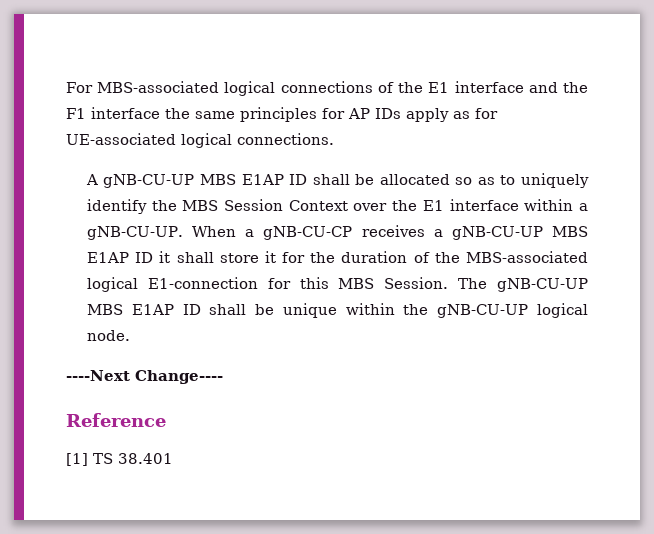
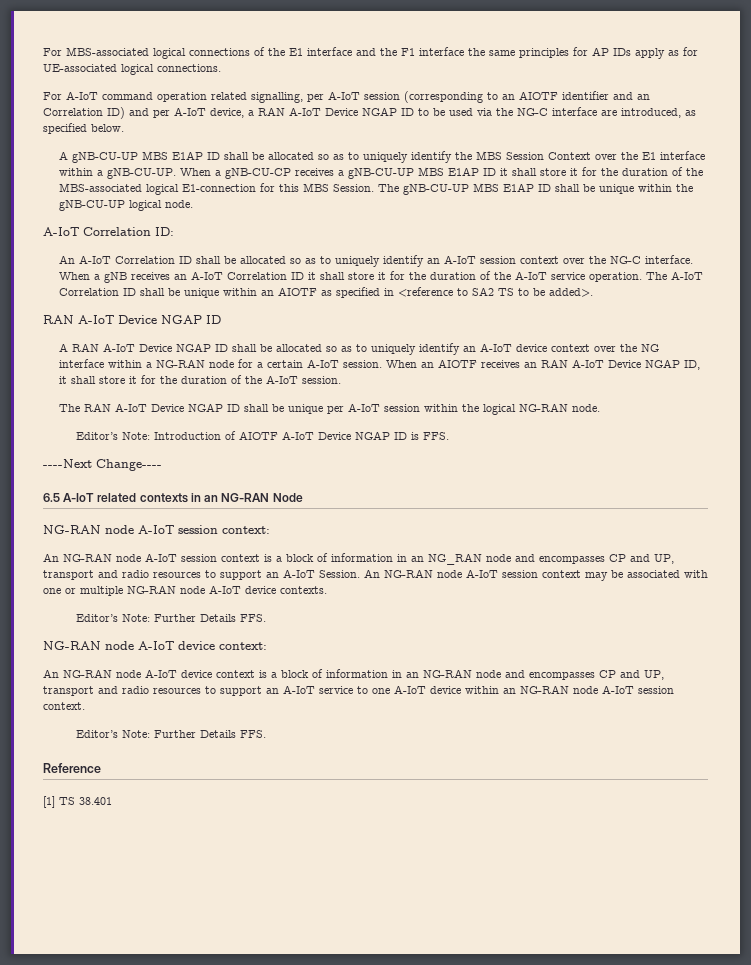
+ For A-IoT command operation related signalling, per A-IoT session (corresponding to an AIOTF identifier and an Correlation ID) and per A-IoT device, a RAN A-IoT Device NGAP ID to be used via the NG-C interface are introduced, as specified below.
+ A-IoT Correlation ID:
+ An A-IoT Correlation ID shall be allocated so as to uniquely identify an A-IoT session context over the NG-C interface. When a gNB receives an A-IoT Correlation ID it shall store it for the duration of the A-IoT service operation. The A-IoT Correlation ID shall be unique within an AIOTF as specified in <reference to SA2 TS to be added>.
+ RAN A-IoT Device NGAP ID
+ A RAN A-IoT Device NGAP ID shall be allocated so as to uniquely identify an A-IoT device context over the NG interface within a NG-RAN node for a certain A-IoT session. When an AIOTF receives an RAN A-IoT Device NGAP ID, it shall store it for the duration of the A-IoT session.
+ The RAN A-IoT Device NGAP ID shall be unique per A-IoT session within the logical NG-RAN node.
+ Editor’s Note: Introduction of AIOTF A-IoT Device NGAP ID is FFS.
  ----Next Change----
+ 6.5 A-IoT related contexts in an NG-RAN Node
+ NG-RAN node A-IoT session context:
+ An NG-RAN node A-IoT session context is a block of information in an NG_RAN node and encompasses CP and UP, transport and radio resources to support an A-IoT Session. An NG-RAN node A-IoT session context may be associated with one or multiple NG-RAN node A-IoT device contexts.
+ Editor’s Note: Further Details FFS.
+ NG-RAN node A-IoT device context:
+ An NG-RAN node A-IoT device context is a block of information in an NG-RAN node and encompasses CP and UP, transport and radio resources to support an A-IoT service to one A-IoT device within an NG-RAN node A-IoT session context.
+ Editor’s Note: Further Details FFS.

